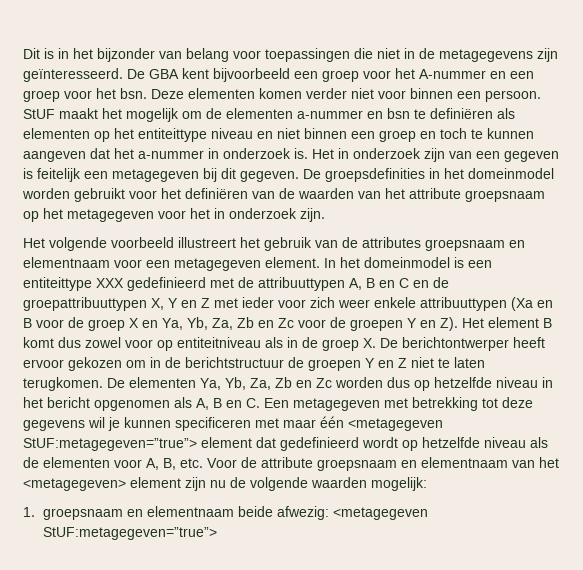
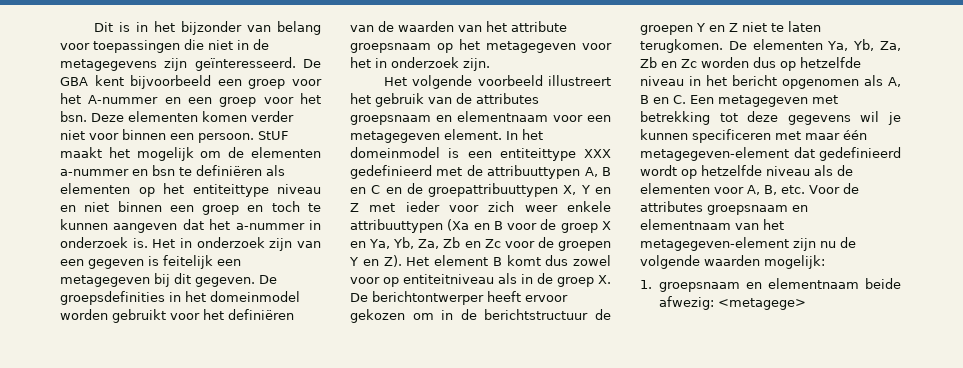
- De elementen Ya, Yb, Za, Zb en Zc worden dus op hetzelfde niveau in het bericht opgenomen als A, B en C. Een metagegeven met betrekking tot deze gegevens wil je kunnen specificeren met maar één <metagegeven StUF:metagegeven=”true”> element dat gedefinieerd wordt op hetzelfde niveau als de elementen voor A, B, etc. Voor de attribute groepsnaam en elementnaam van het <metagegeven> element zijn nu de volgende waarden mogelijk:
+ De elementen Ya, Yb, Za, Zb en Zc worden dus op hetzelfde niveau in het bericht opgenomen als A, B en C. Een metagegeven met betrekking tot deze gegevens wil je kunnen specificeren met maar één metagegeven-element dat gedefinieerd wordt op hetzelfde niveau als de elementen voor A, B, etc. Voor de attributes groepsnaam en elementnaam van het metagegeven-element zijn nu de volgende waarden mogelijk:
- 1. groepsnaam en elementnaam beide afwezig: <metagegeven StUF:metagegeven=”true”>
+ 1. groepsnaam en elementnaam beide afwezig: <metagege>

